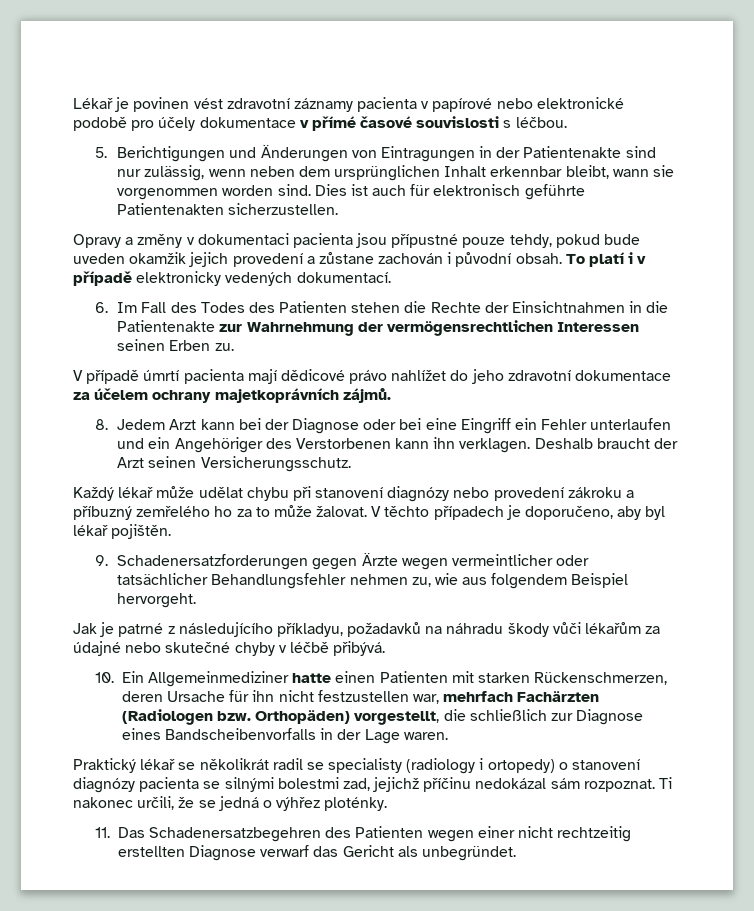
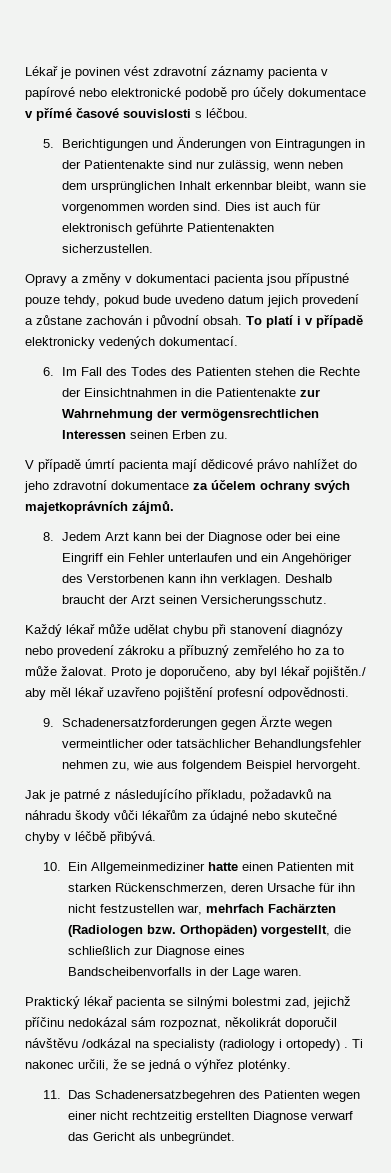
- Opravy a změny v dokumentaci pacienta jsou přípustné pouze tehdy, pokud bude uveden okamžik jejich provedení a zůstane zachován i původní obsah.
+ Opravy a změny v dokumentaci pacienta jsou přípustné pouze tehdy, pokud bude uvedeno datum jejich provedení a zůstane zachován i původní obsah.
- V případě úmrtí pacienta mají dědicové právo nahlížet do jeho zdravotní dokumentace za účelem ochrany majetkoprávních zájmů.
+ V případě úmrtí pacienta mají dědicové právo nahlížet do jeho zdravotní dokumentace za účelem ochrany svých majetkoprávních zájmů.
- V těchto případech je doporučeno, aby byl lékař pojištěn.
+ Proto je doporučeno, aby byl lékař pojištěn./ aby měl lékař uzavřeno pojištění profesní odpovědnosti.
- Jak je patrné z následujícího příkladyu, požadavků na náhradu škody vůči lékařům za údajné nebo skutečné chyby v léčbě přibývá.
+ Jak je patrné z následujícího příkladu, požadavků na náhradu škody vůči lékařům za údajné nebo skutečné chyby v léčbě přibývá.
- Praktický lékař se několikrát radil se specialisty (radiology i ortopedy) o stanovení diagnózy pacienta se silnými bolestmi zad, jejichž příčinu nedokázal sám rozpoznat.
+ Praktický lékař pacienta se silnými bolestmi zad, jejichž příčinu nedokázal sám rozpoznat, několikrát doporučil návštěvu /odkázal na specialisty (radiology i ortopedy) .

